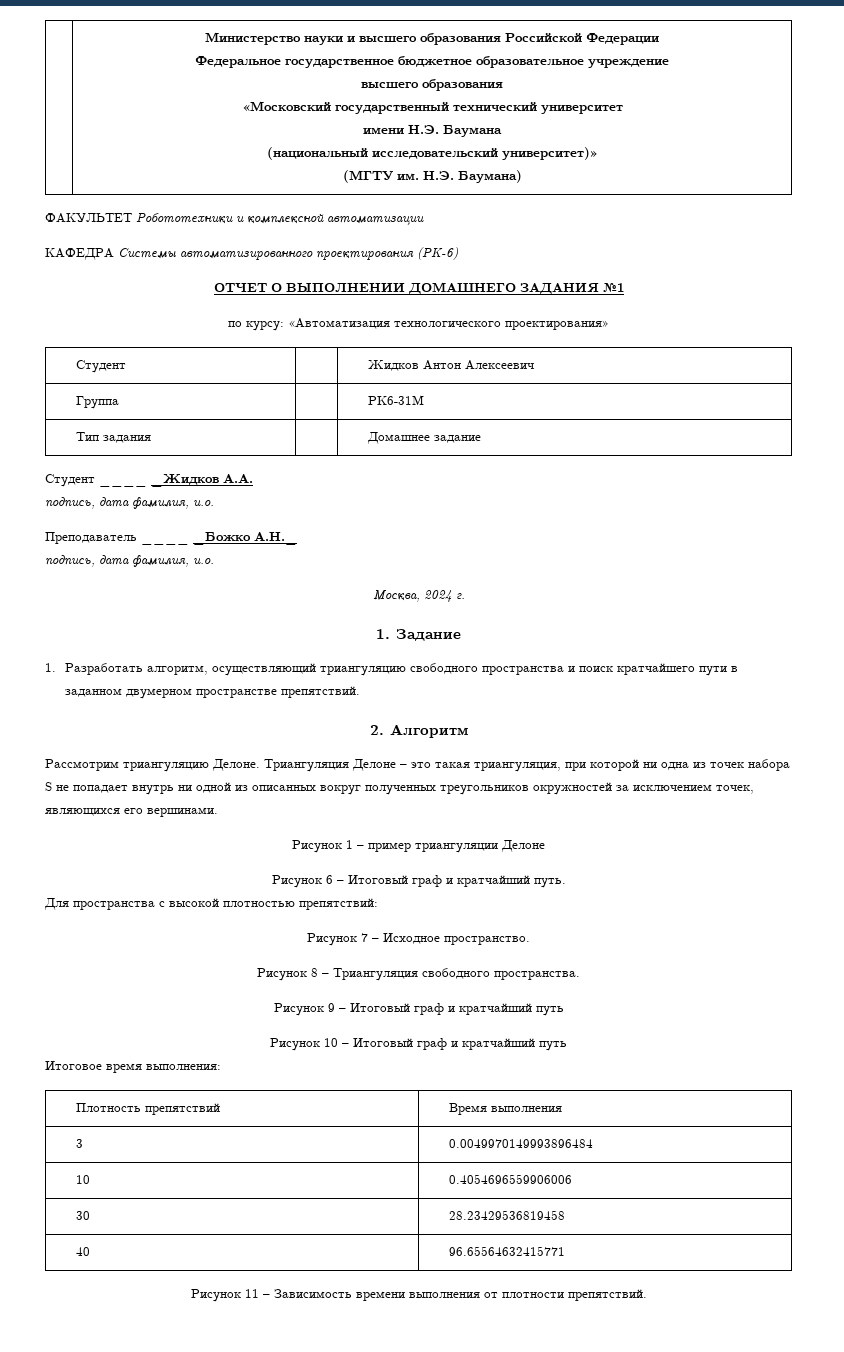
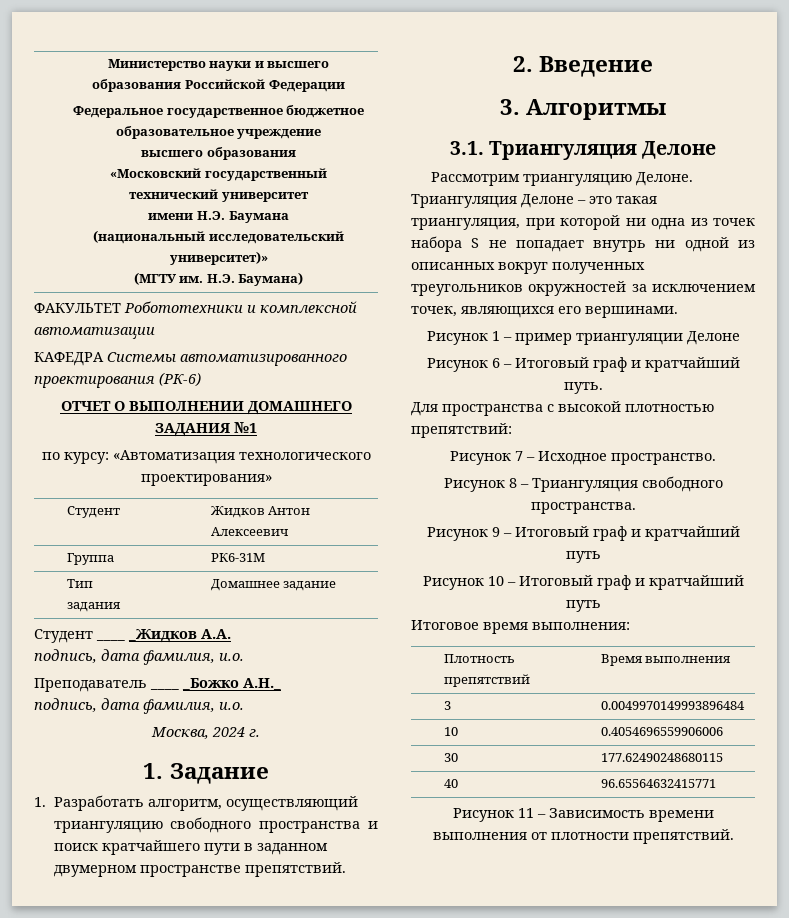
- 2. Алгоритм
+ 2. Введение
+ 3. Алгоритмы
+ 3.1. Триангуляция Делоне
- 30 | 28.23429536819458
+ 30 | 177.62490248680115

